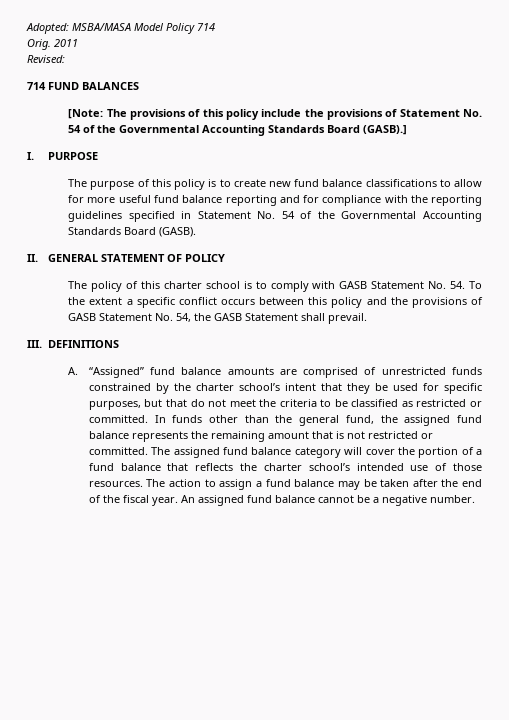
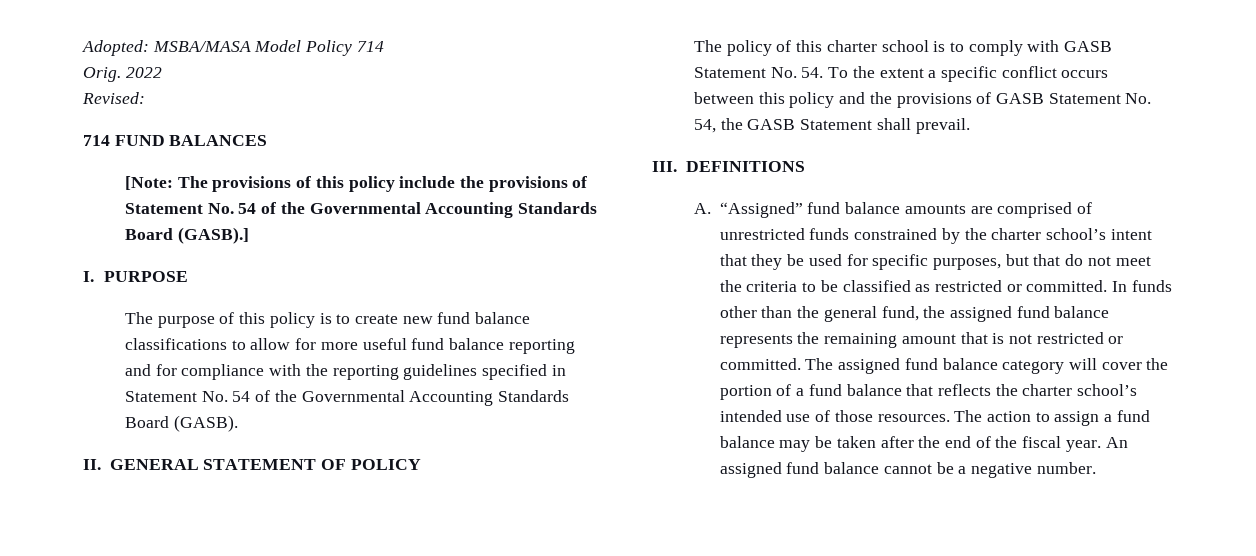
- 2011
+ 2022

